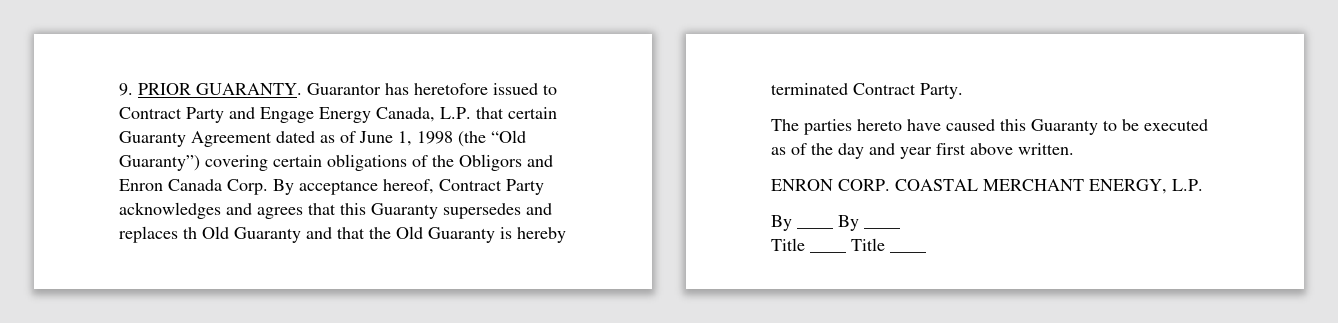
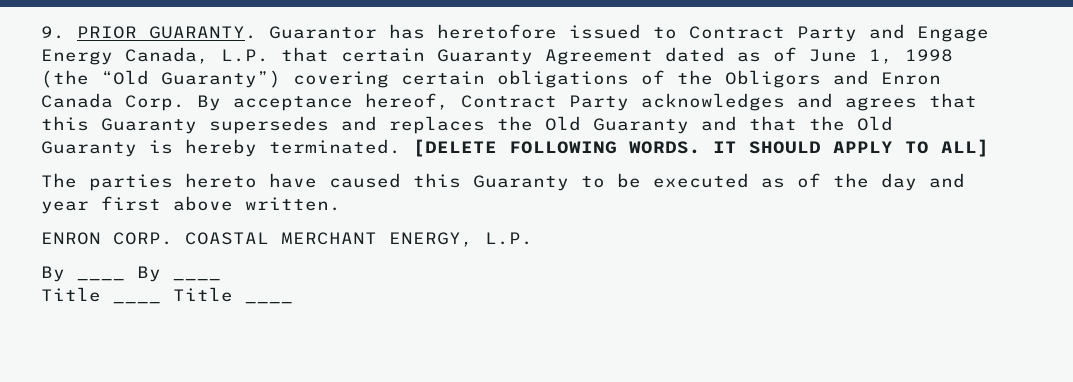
- By acceptance hereof, Contract Party acknowledges and agrees that this Guaranty supersedes and replaces th Old Guaranty and that the Old Guaranty is hereby terminated Contract Party.
+ By acceptance hereof, Contract Party acknowledges and agrees that this Guaranty supersedes and replaces the Old Guaranty and that the Old Guaranty is hereby terminated. [DELETE FOLLOWING WORDS. IT SHOULD APPLY TO ALL]

